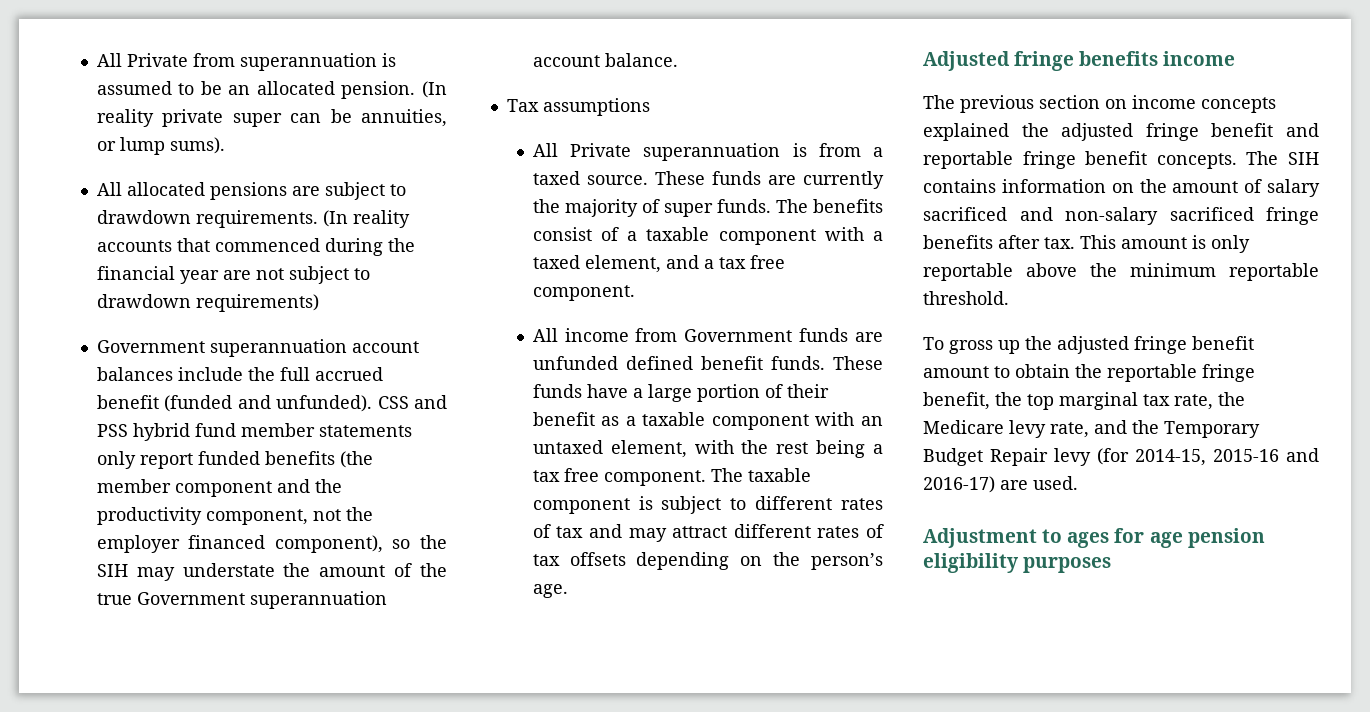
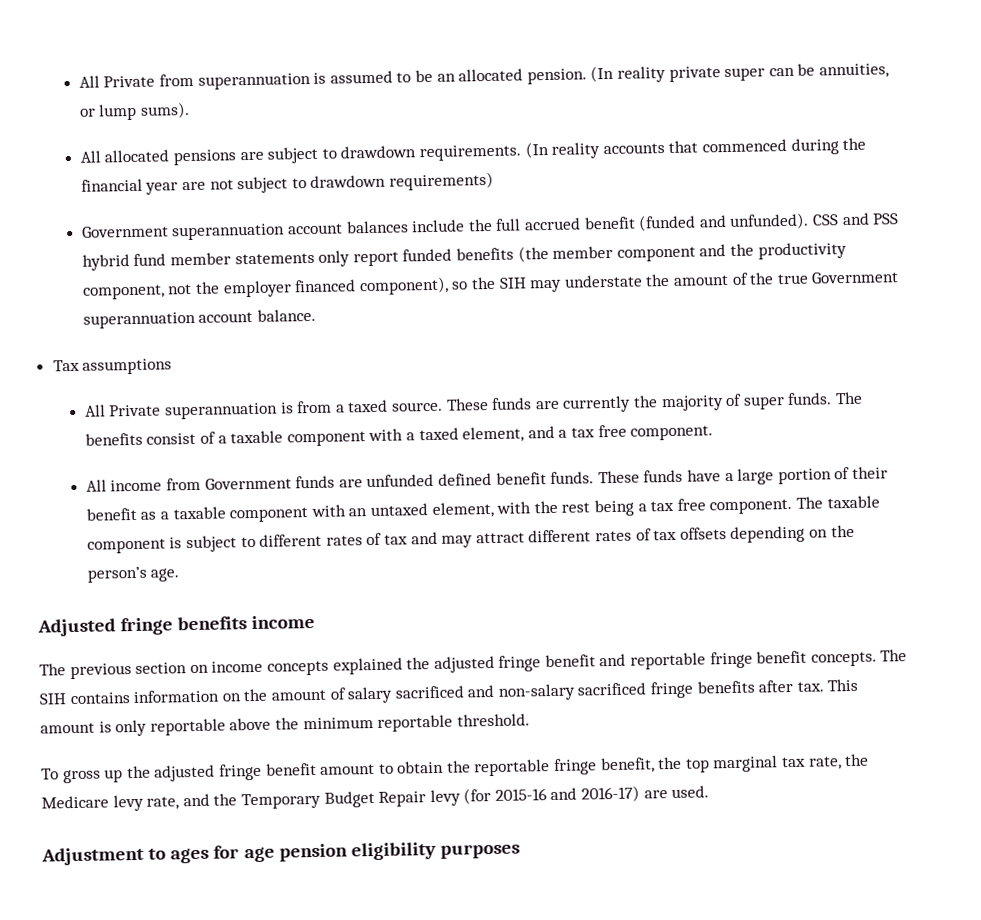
- To gross up the adjusted fringe benefit amount to obtain the reportable fringe benefit, the top marginal tax rate, the Medicare levy rate, and the Temporary Budget Repair levy (for 2014-15, 2015-16 and 2016-17) are used.
+ To gross up the adjusted fringe benefit amount to obtain the reportable fringe benefit, the top marginal tax rate, the Medicare levy rate, and the Temporary Budget Repair levy (for 2015-16 and 2016-17) are used.

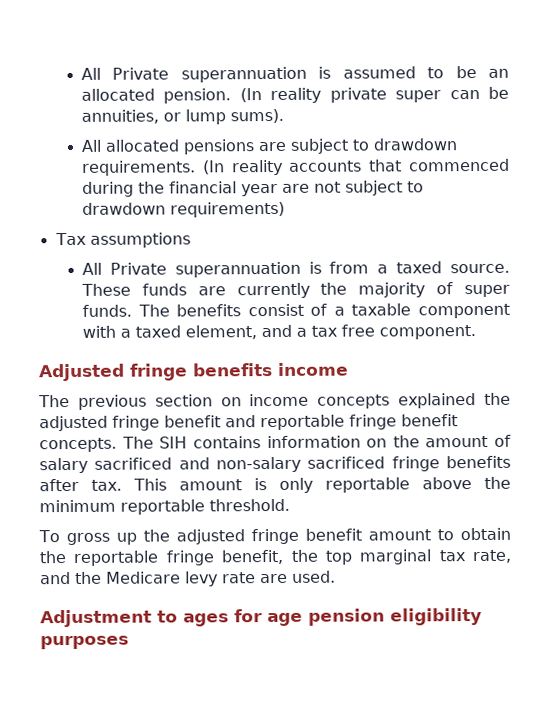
- All Private from superannuation is assumed to be an allocated pension.
+ All Private superannuation is assumed to be an allocated pension.
- Government superannuation account balances include the full accrued benefit (funded and unfunded). CSS and PSS hybrid fund member statements only report funded benefits (the member component and the productivity component, not the employer financed component), so the SIH may understate the amount of the true Government superannuation account balance.
- All income from Government funds are unfunded defined benefit funds. These funds have a large portion of their benefit as a taxable component with an untaxed element, with the rest being a tax free component. The taxable component is subject to different rates of tax and may attract different rates of tax offsets depending on the person’s age.
- To gross up the adjusted fringe benefit amount to obtain the reportable fringe benefit, the top marginal tax rate, the Medicare levy rate, and the Temporary Budget Repair levy (for 2015-16 and 2016-17) are used.
+ To gross up the adjusted fringe benefit amount to obtain the reportable fringe benefit, the top marginal tax rate, and the Medicare levy rate are used.

